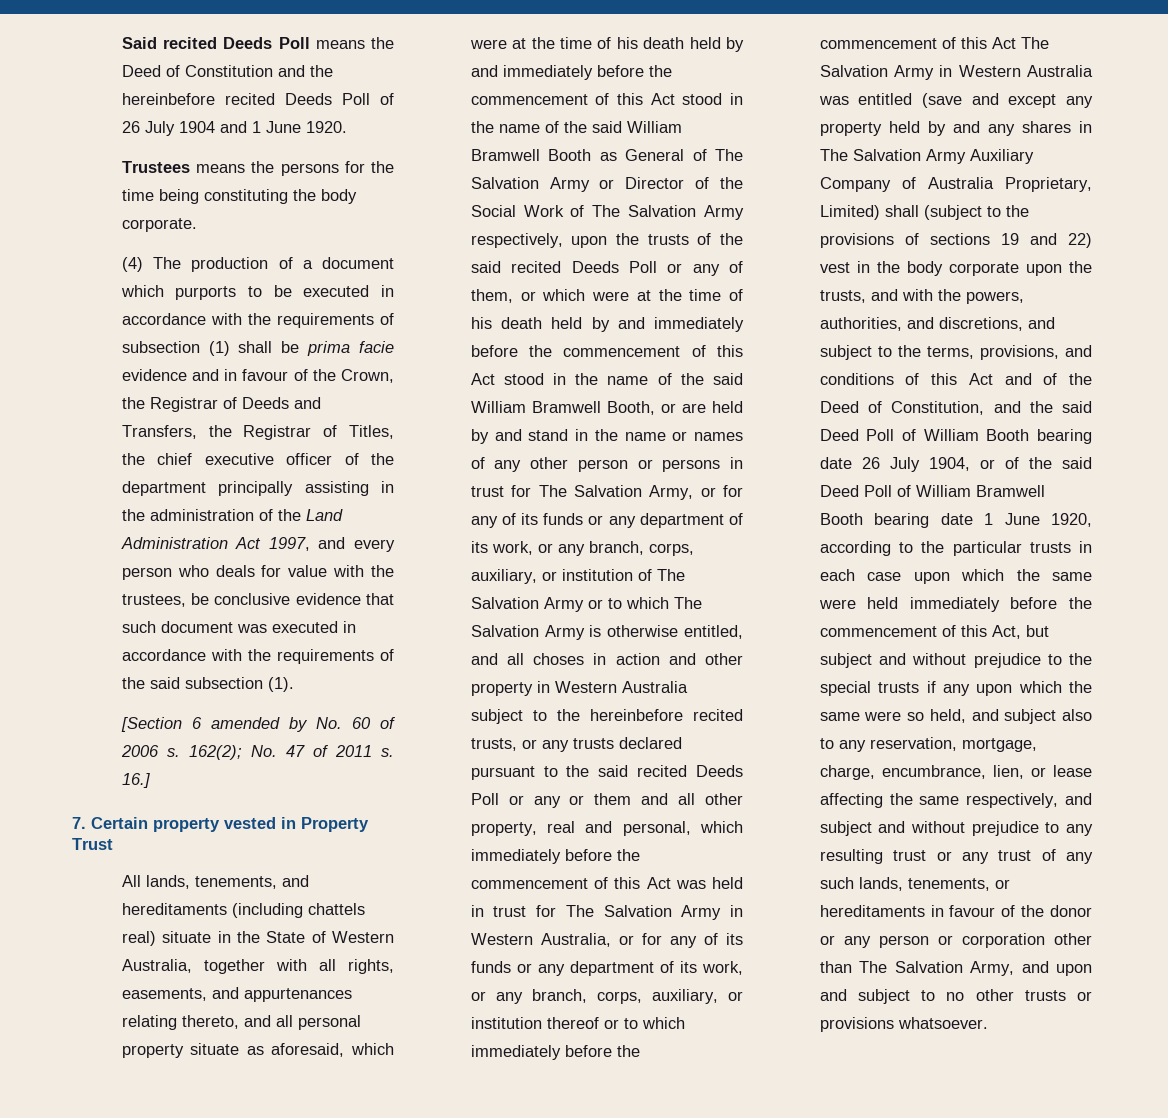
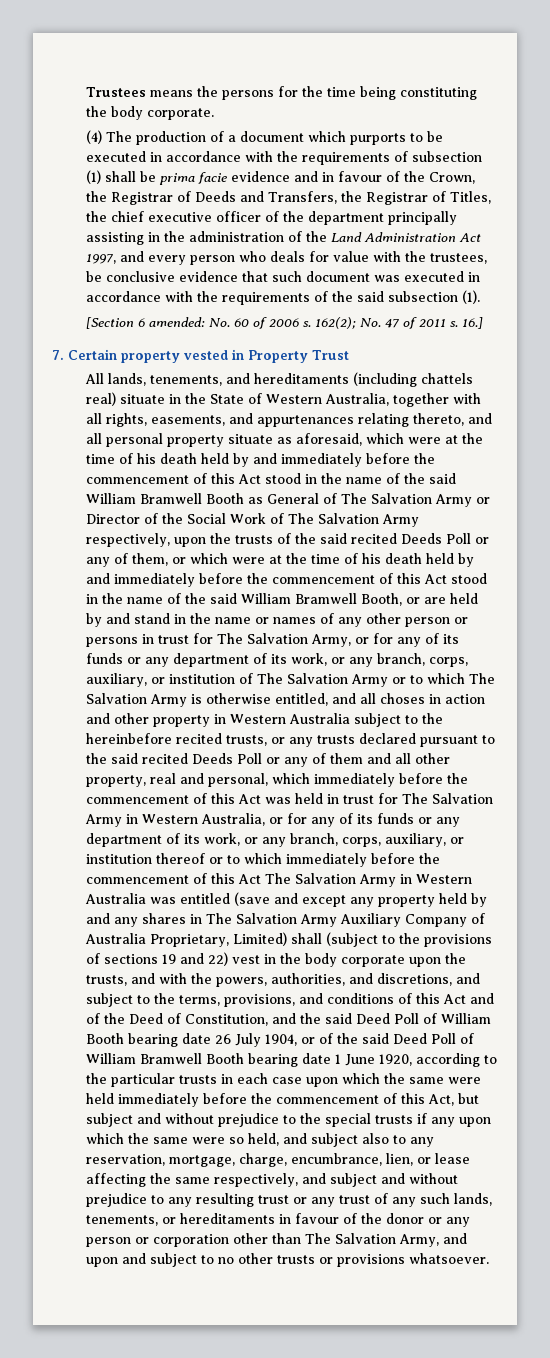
- Said recited Deeds Poll means the Deed of Constitution and the hereinbefore recited Deeds Poll of 26 July 1904 and 1 June 1920.
- [Section 6 amended by No. 60 of 2006 s.
+ [Section 6 amended: No. 60 of 2006 s.
- All lands, tenements, and hereditaments (including chattels real) situate in the State of Western Australia, together with all rights, easements, and appurtenances relating thereto, and all personal property situate as aforesaid, which were at the time of his death held by and immediately before the commencement of this Act stood in the name of the said William Bramwell Booth as General of The Salvation Army or Director of the Social Work of The Salvation Army respectively, upon the trusts of the said recited Deeds Poll or any of them, or which were at the time of his death held by and immediately before the commencement of this Act stood in the name of the said William Bramwell Booth, or are held by and stand in the name or names of any other person or persons in trust for The Salvation Army, or for any of its funds or any department of its work, or any branch, corps, auxiliary, or institution of The Salvation Army or to which The Salvation Army is otherwise entitled, and all choses in action and other property in Western Australia subject to the hereinbefore recited trusts, or any trusts declared pursuant to the said recited Deeds Poll or any or them and all other property, real and personal, which immediately before the commencement of this Act was held in trust for The Salvation Army in Western Australia, or for any of its funds or any department of its work, or any branch, corps, auxiliary, or institution thereof or to which immediately before the commencement of this Act The Salvation Army in Western Australia was entitled (save and except any property held by and any shares in The Salvation Army Auxiliary Company of Australia Proprietary, Limited) shall (subject to the provisions of sections 19 and 22) vest in the body corporate upon the trusts, and with the powers, authorities, and discretions, and subject to the terms, provisions, and conditions of this Act and of the Deed of Constitution, and the said Deed Poll of William Booth bearing date 26 July 1904, or of the said Deed Poll of William Bramwell Booth bearing date 1 June 1920, according to the particular trusts in each case upon which the same were held immediately before the commencement of this Act, but subject and without prejudice to the special trusts if any upon which the same were so held, and subject also to any reservation, mortgage, charge, encumbrance, lien, or lease affecting the same respectively, and subject and without prejudice to any resulting trust or any trust of any such lands, tenements, or hereditaments in favour of the donor or any person or corporation other than The Salvation Army, and upon and subject to no other trusts or provisions whatsoever.
+ All lands, tenements, and hereditaments (including chattels real) situate in the State of Western Australia, together with all rights, easements, and appurtenances relating thereto, and all personal property situate as aforesaid, which were at the time of his death held by and immediately before the commencement of this Act stood in the name of the said William Bramwell Booth as General of The Salvation Army or Director of the Social Work of The Salvation Army respectively, upon the trusts of the said recited Deeds Poll or any of them, or which were at the time of his death held by and immediately before the commencement of this Act stood in the name of the said William Bramwell Booth, or are held by and stand in the name or names of any other person or persons in trust for The Salvation Army, or for any of its funds or any department of its work, or any branch, corps, auxiliary, or institution of The Salvation Army or to which The Salvation Army is otherwise entitled, and all choses in action and other property in Western Australia subject to the hereinbefore recited trusts, or any trusts declared pursuant to the said recited Deeds Poll or any of them and all other property, real and personal, which immediately before the commencement of this Act was held in trust for The Salvation Army in Western Australia, or for any of its funds or any department of its work, or any branch, corps, auxiliary, or institution thereof or to which immediately before the commencement of this Act The Salvation Army in Western Australia was entitled (save and except any property held by and any shares in The Salvation Army Auxiliary Company of Australia Proprietary, Limited) shall (subject to the provisions of sections 19 and 22) vest in the body corporate upon the trusts, and with the powers, authorities, and discretions, and subject to the terms, provisions, and conditions of this Act and of the Deed of Constitution, and the said Deed Poll of William Booth bearing date 26 July 1904, or of the said Deed Poll of William Bramwell Booth bearing date 1 June 1920, according to the particular trusts in each case upon which the same were held immediately before the commencement of this Act, but subject and without prejudice to the special trusts if any upon which the same were so held, and subject also to any reservation, mortgage, charge, encumbrance, lien, or lease affecting the same respectively, and subject and without prejudice to any resulting trust or any trust of any such lands, tenements, or hereditaments in favour of the donor or any person or corporation other than The Salvation Army, and upon and subject to no other trusts or provisions whatsoever.

